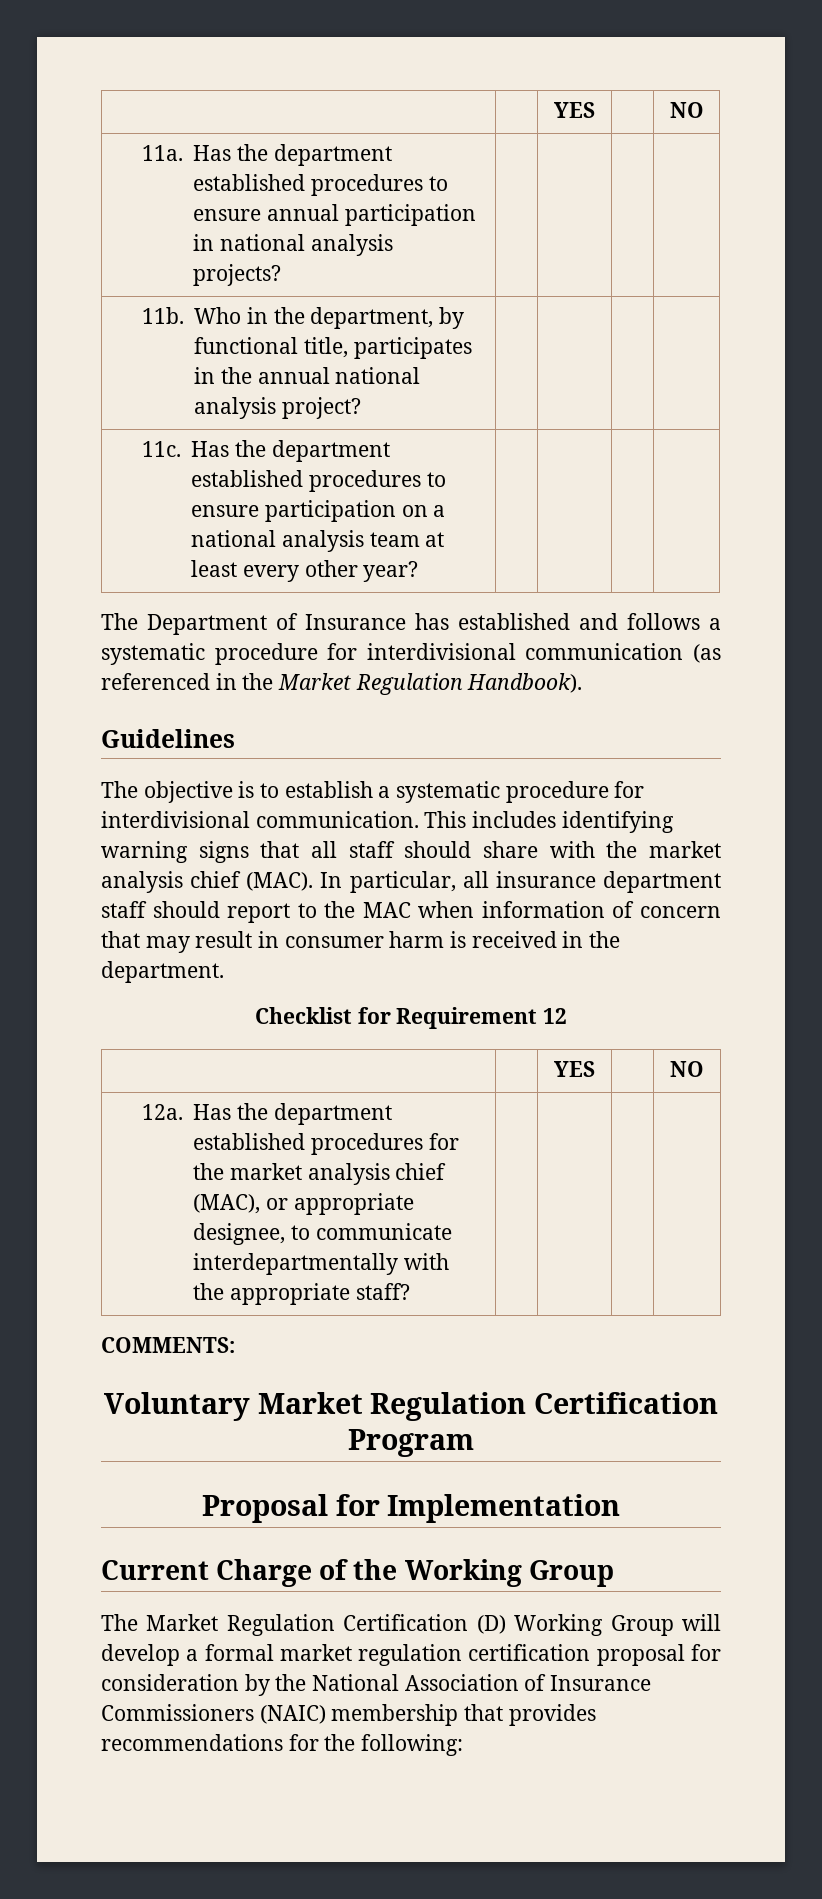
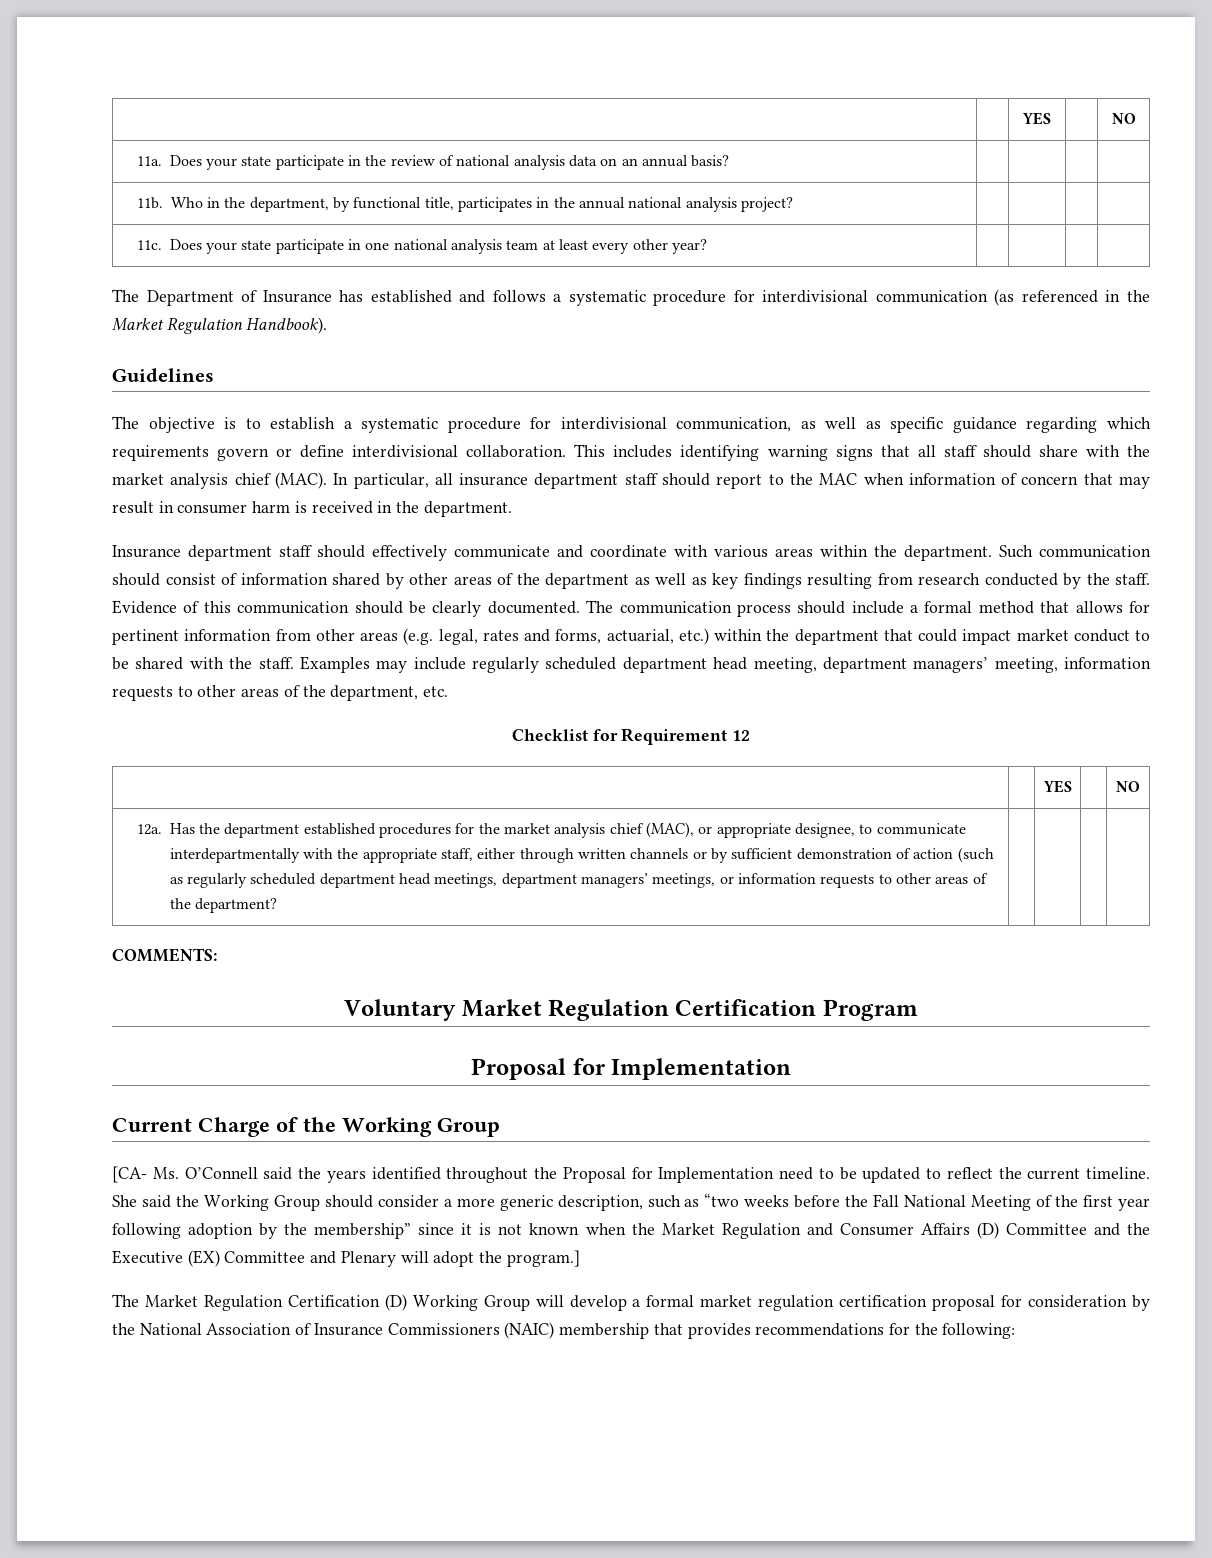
- 11a. Has the department established procedures to ensure annual participation in national analysis projects? | | | |
+ 11a. Does your state participate in the review of national analysis data on an annual basis? | | | |
- 11c. Has the department established procedures to ensure participation on a national analysis team at least every other year? | | | |
+ 11c. Does your state participate in one national analysis team at least every other year? | | | |
- The objective is to establish a systematic procedure for interdivisional communication.
+ The objective is to establish a systematic procedure for interdivisional communication, as well as specific guidance regarding which requirements govern or define interdivisional collaboration.
+ Insurance department staff should effectively communicate and coordinate with various areas within the department. Such communication should consist of information shared by other areas of the department as well as key findings resulting from research conducted by the staff. Evidence of this communication should be clearly documented. The communication process should include a formal method that allows for pertinent information from other areas (e.g. legal, rates and forms, actuarial, etc.) within the department that could impact market conduct to be shared with the staff. Examples may include regularly scheduled department head meeting, department managers’ meeting, information requests to other areas of the department, etc.
- Has the department established procedures for the market analysis chief (MAC), or appropriate designee, to communicate interdepartmentally with the appropriate staff?
+ Has the department established procedures for the market analysis chief (MAC), or appropriate designee, to communicate interdepartmentally with the appropriate staff, either through written channels or by sufficient demonstration of action (such as regularly scheduled department head meetings, department managers’ meetings, or information requests to other areas of the department?
+ [CA- Ms. O’Connell said the years identified throughout the Proposal for Implementation need to be updated to reflect the current timeline. She said the Working Group should consider a more generic description, such as “two weeks before the Fall National Meeting of the first year following adoption by the membership” since it is not known when the Market Regulation and Consumer Affairs (D) Committee and the Executive (EX) Committee and Plenary will adopt the program.]

